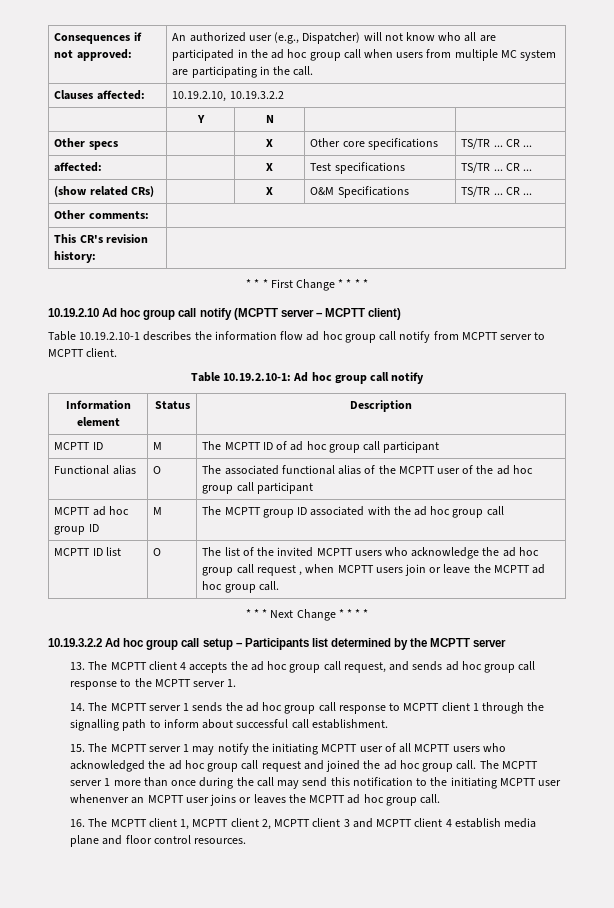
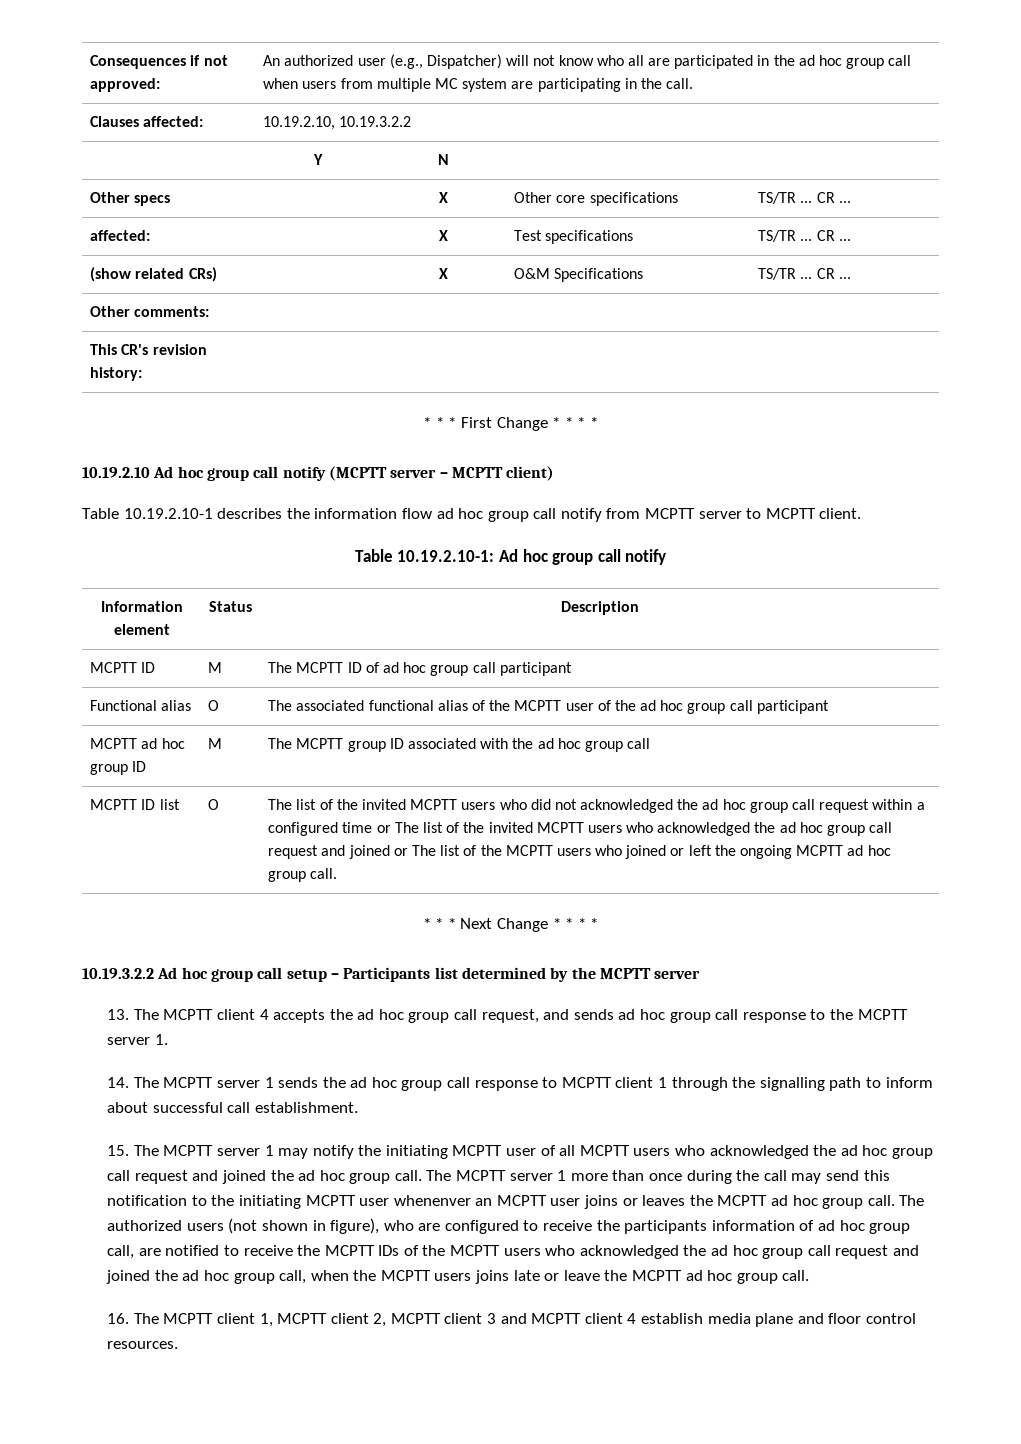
- The list of the invited MCPTT users who acknowledge the ad hoc group call request , when MCPTT users join or leave the MCPTT ad hoc group call.
+ The list of the invited MCPTT users who did not acknowledged the ad hoc group call request within a configured time or The list of the invited MCPTT users who acknowledged the ad hoc group call request and joined or The list of the MCPTT users who joined or left the ongoing MCPTT ad hoc group call.
+ The authorized users (not shown in figure), who are configured to receive the participants information of ad hoc group call, are notified to receive the MCPTT IDs of the MCPTT users who acknowledged the ad hoc group call request and joined the ad hoc group call, when the MCPTT users joins late or leave the MCPTT ad hoc group call.

